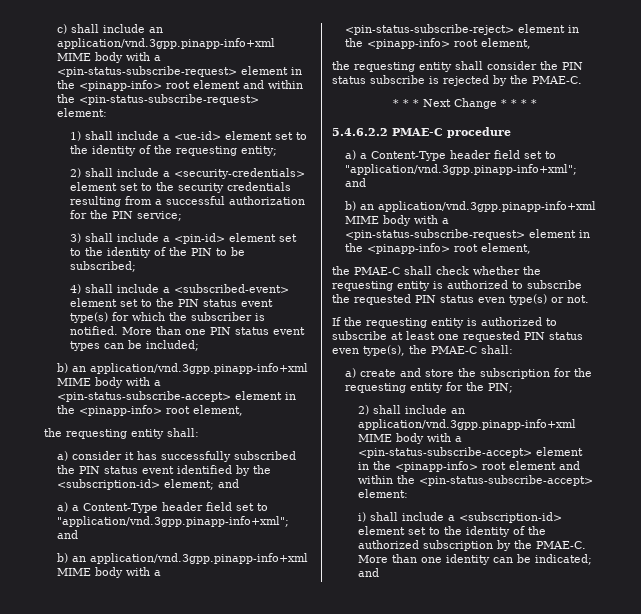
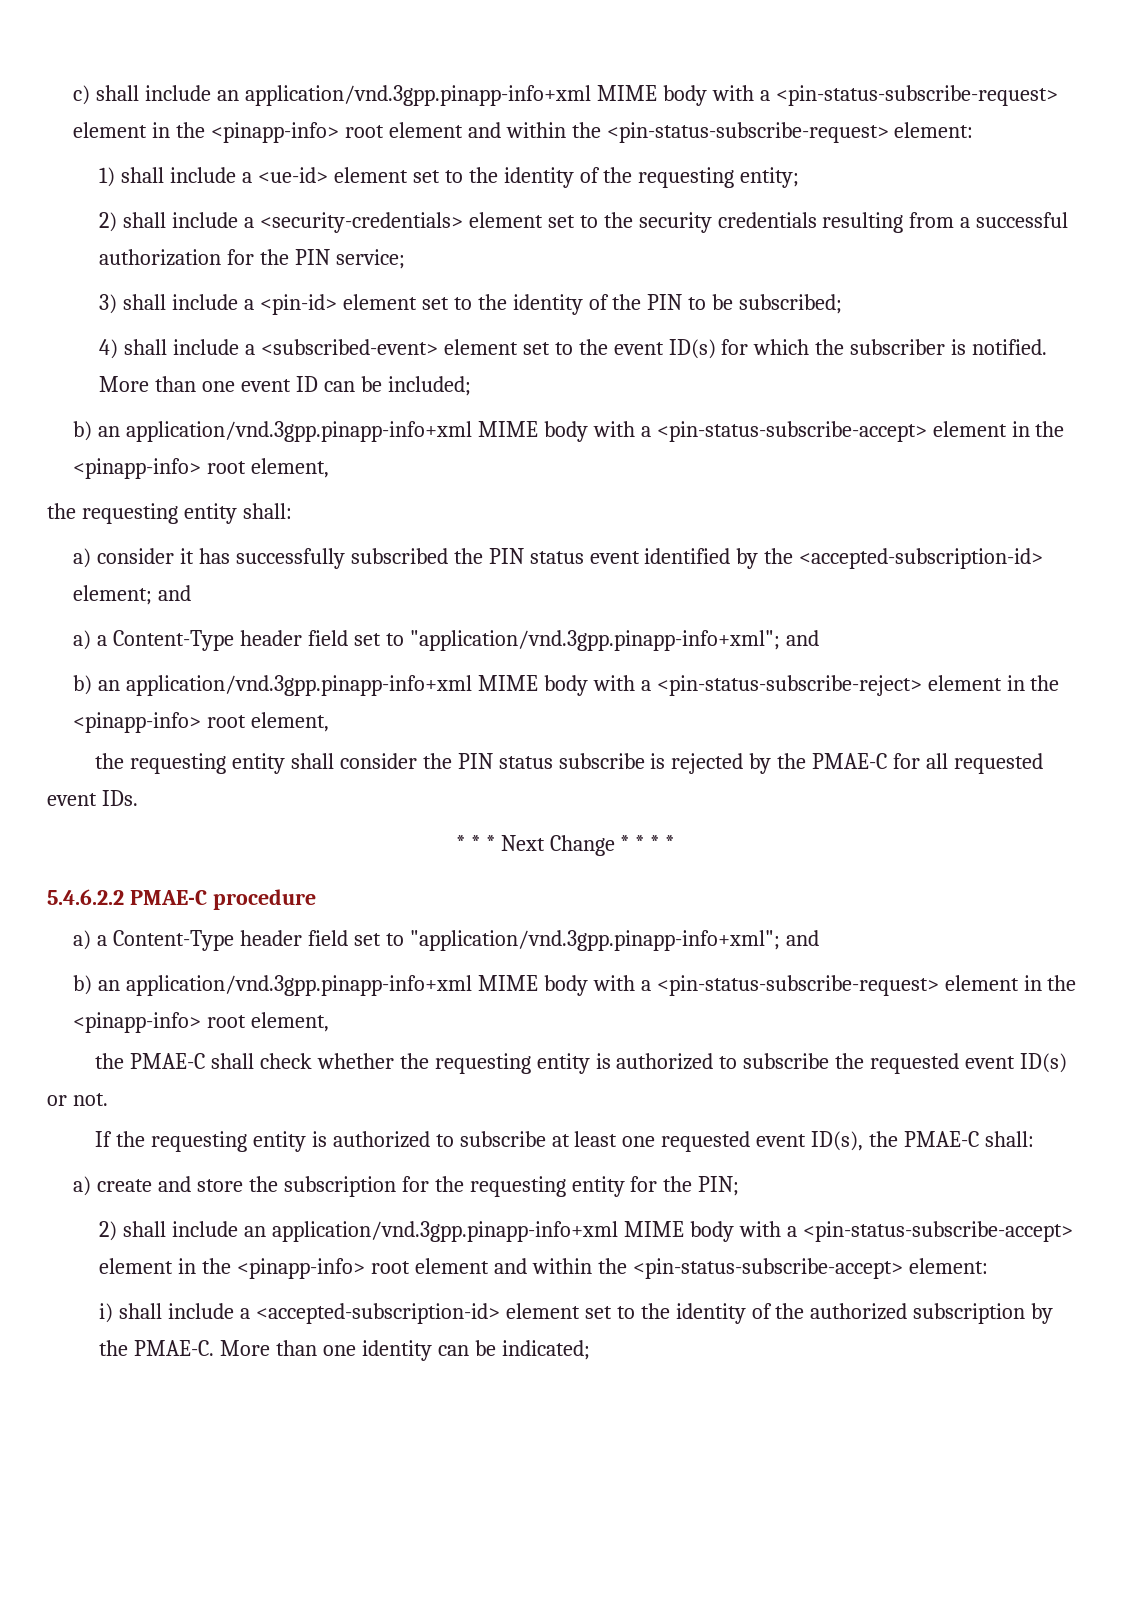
- 4) shall include a <subscribed-event> element set to the PIN status event type(s) for which the subscriber is notified.
+ 4) shall include a <subscribed-event> element set to the event ID(s) for which the subscriber is notified.
- More than one PIN status event types can be included;
+ More than one event ID can be included;
- a) consider it has successfully subscribed the PIN status event identified by the <subscription-id> element; and
+ a) consider it has successfully subscribed the PIN status event identified by the <accepted-subscription-id> element; and
- the requesting entity shall consider the PIN status subscribe is rejected by the PMAE-C.
+ the requesting entity shall consider the PIN status subscribe is rejected by the PMAE-C for all requested event IDs.
- the PMAE-C shall check whether the requesting entity is authorized to subscribe the requested PIN status even type(s) or not.
+ the PMAE-C shall check whether the requesting entity is authorized to subscribe the requested event ID(s) or not.
- If the requesting entity is authorized to subscribe at least one requested PIN status even type(s), the PMAE-C shall:
+ If the requesting entity is authorized to subscribe at least one requested event ID(s), the PMAE-C shall:
- i) shall include a <subscription-id> element set to the identity of the authorized subscription by the PMAE-C.
+ i) shall include a <accepted-subscription-id> element set to the identity of the authorized subscription by the PMAE-C.
- More than one identity can be indicated; and
+ More than one identity can be indicated;

